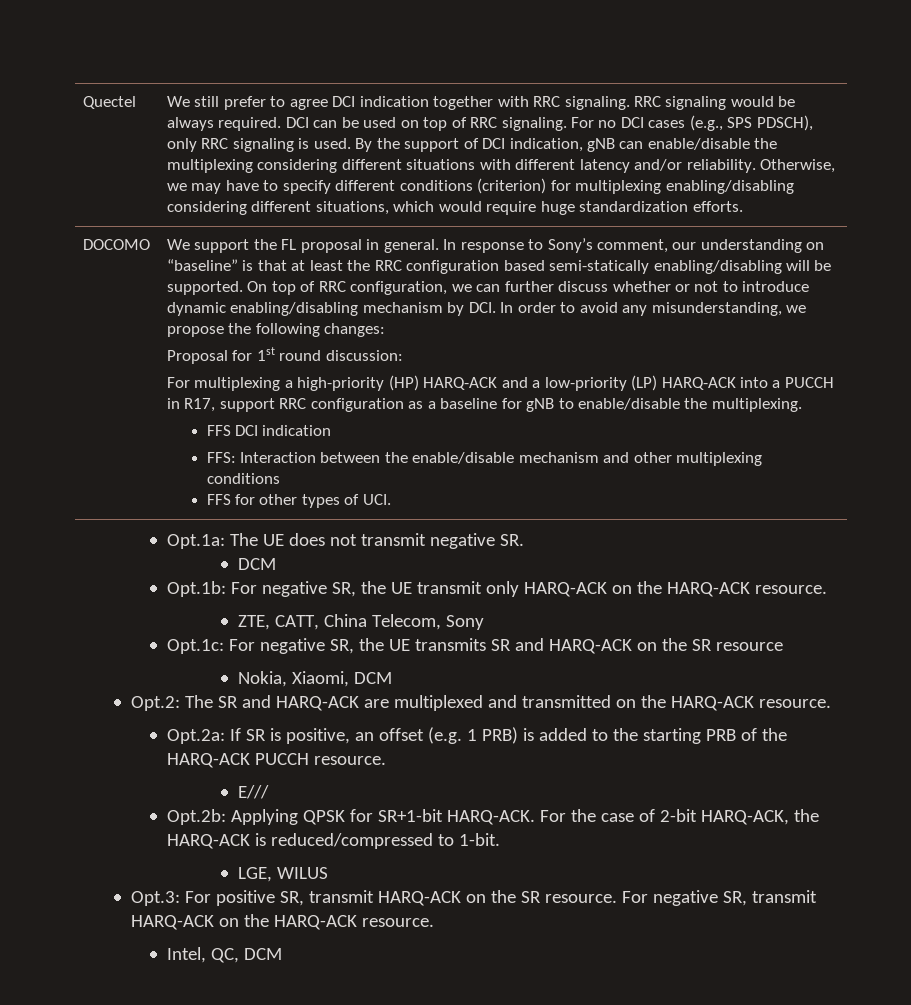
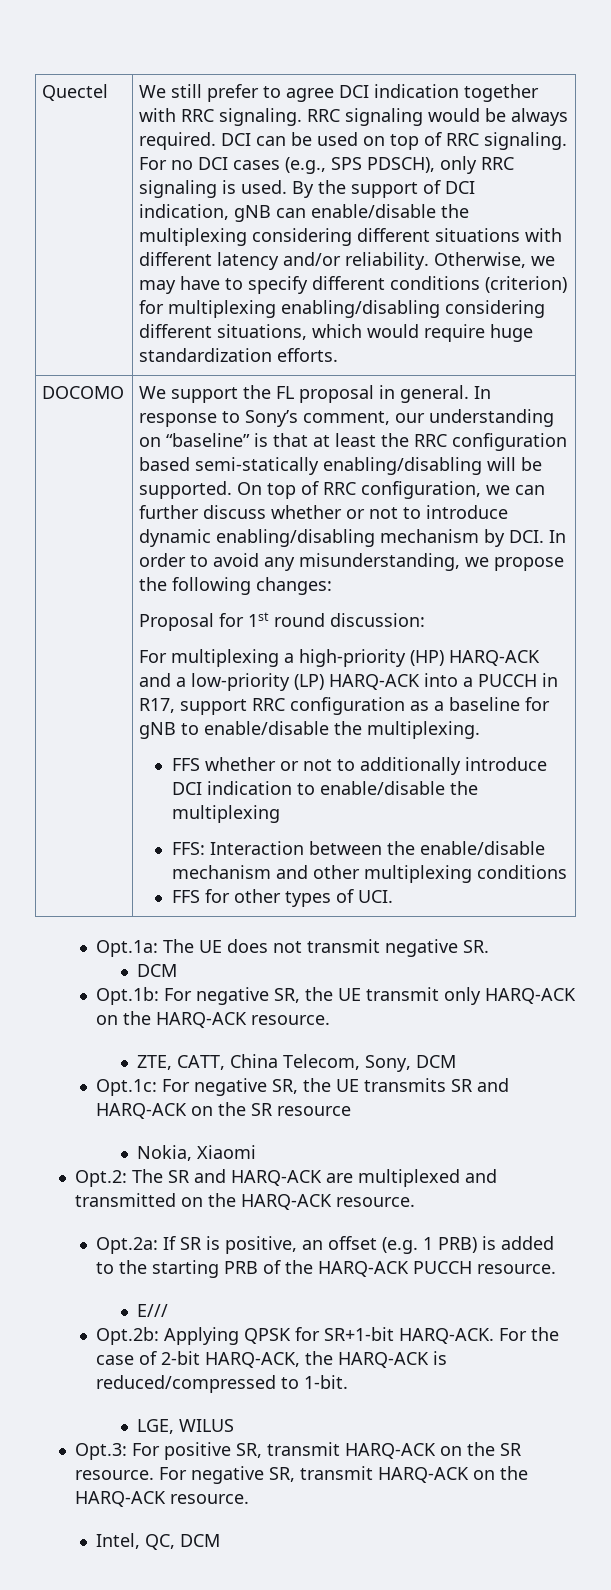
- FFS DCI indication
+ FFS whether or not to additionally introduce DCI indication to enable/disable the multiplexing
- ZTE, CATT, China Telecom, Sony
+ ZTE, CATT, China Telecom, Sony, DCM
- Nokia, Xiaomi, DCM
+ Nokia, Xiaomi

